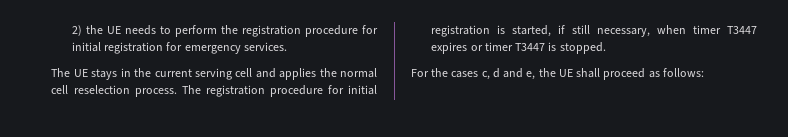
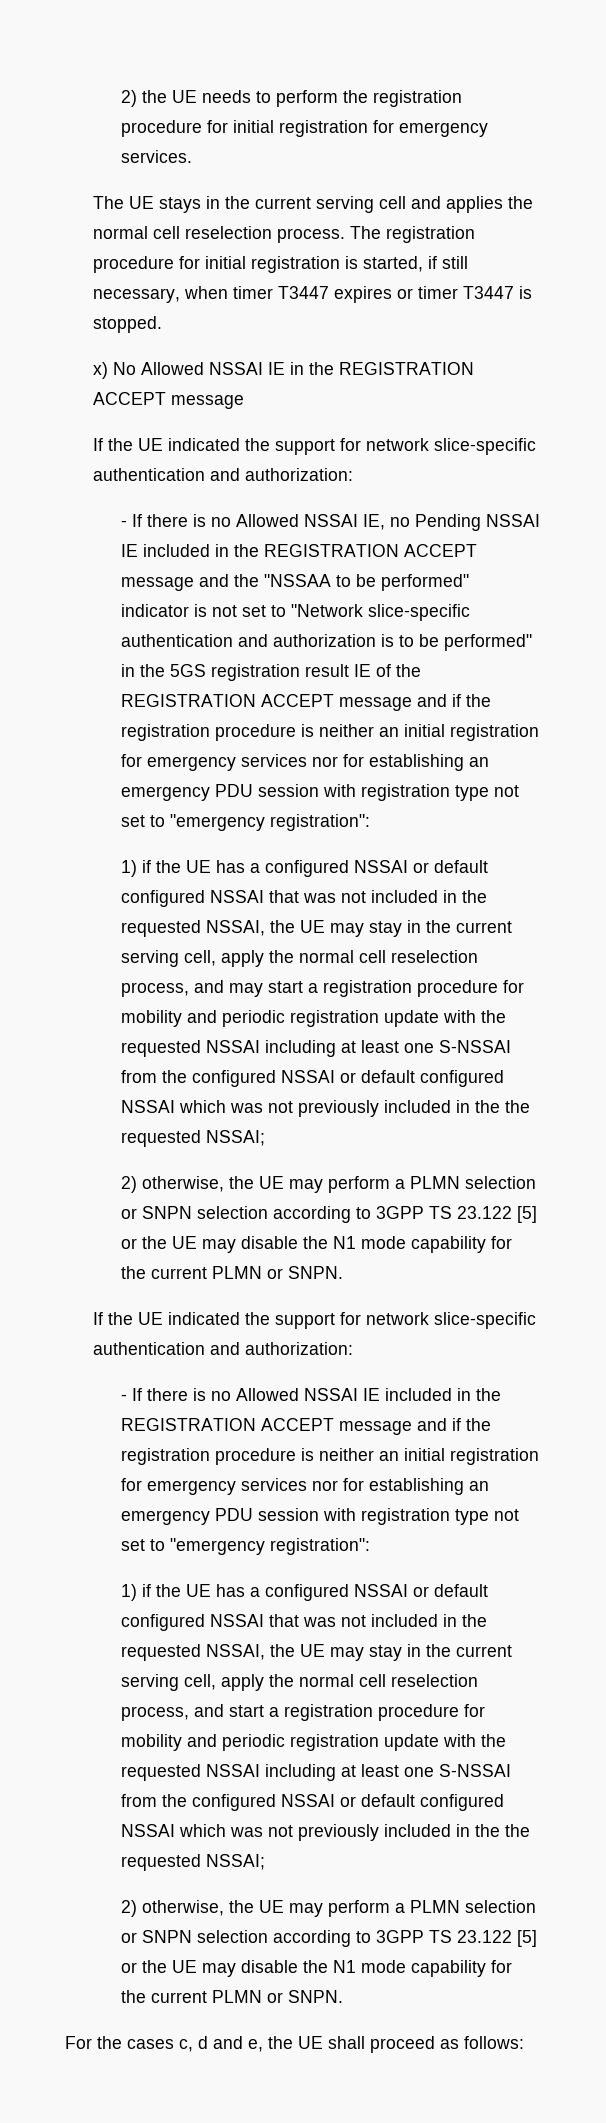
+ x) No Allowed NSSAI IE in the REGISTRATION ACCEPT message
+ If the UE indicated the support for network slice-specific authentication and authorization:
+ - If there is no Allowed NSSAI IE, no Pending NSSAI IE included in the REGISTRATION ACCEPT message and the "NSSAA to be performed" indicator is not set to "Network slice-specific authentication and authorization is to be performed" in the 5GS registration result IE of the REGISTRATION ACCEPT message and if the registration procedure is neither an initial registration for emergency services nor for establishing an emergency PDU session with registration type not set to "emergency registration":
+ 1) if the UE has a configured NSSAI or default configured NSSAI that was not included in the requested NSSAI, the UE may stay in the current serving cell, apply the normal cell reselection process, and may start a registration procedure for mobility and periodic registration update with the requested NSSAI including at least one S-NSSAI from the configured NSSAI or default configured NSSAI which was not previously included in the the requested NSSAI;
+ 2) otherwise, the UE may perform a PLMN selection or SNPN selection according to 3GPP TS 23.122 [5] or the UE may disable the N1 mode capability for the current PLMN or SNPN.
+ If the UE indicated the support for network slice-specific authentication and authorization:
+ - If there is no Allowed NSSAI IE included in the REGISTRATION ACCEPT message and if the registration procedure is neither an initial registration for emergency services nor for establishing an emergency PDU session with registration type not set to "emergency registration":
+ 1) if the UE has a configured NSSAI or default configured NSSAI that was not included in the requested NSSAI, the UE may stay in the current serving cell, apply the normal cell reselection process, and start a registration procedure for mobility and periodic registration update with the requested NSSAI including at least one S-NSSAI from the configured NSSAI or default configured NSSAI which was not previously included in the the requested NSSAI;
+ 2) otherwise, the UE may perform a PLMN selection or SNPN selection according to 3GPP TS 23.122 [5] or the UE may disable the N1 mode capability for the current PLMN or SNPN.

